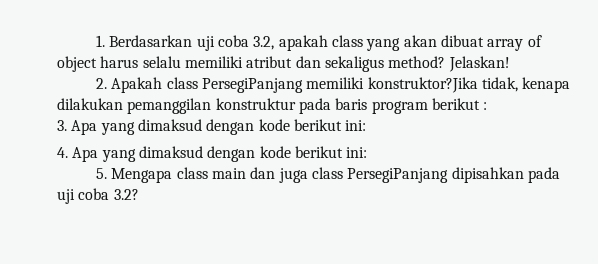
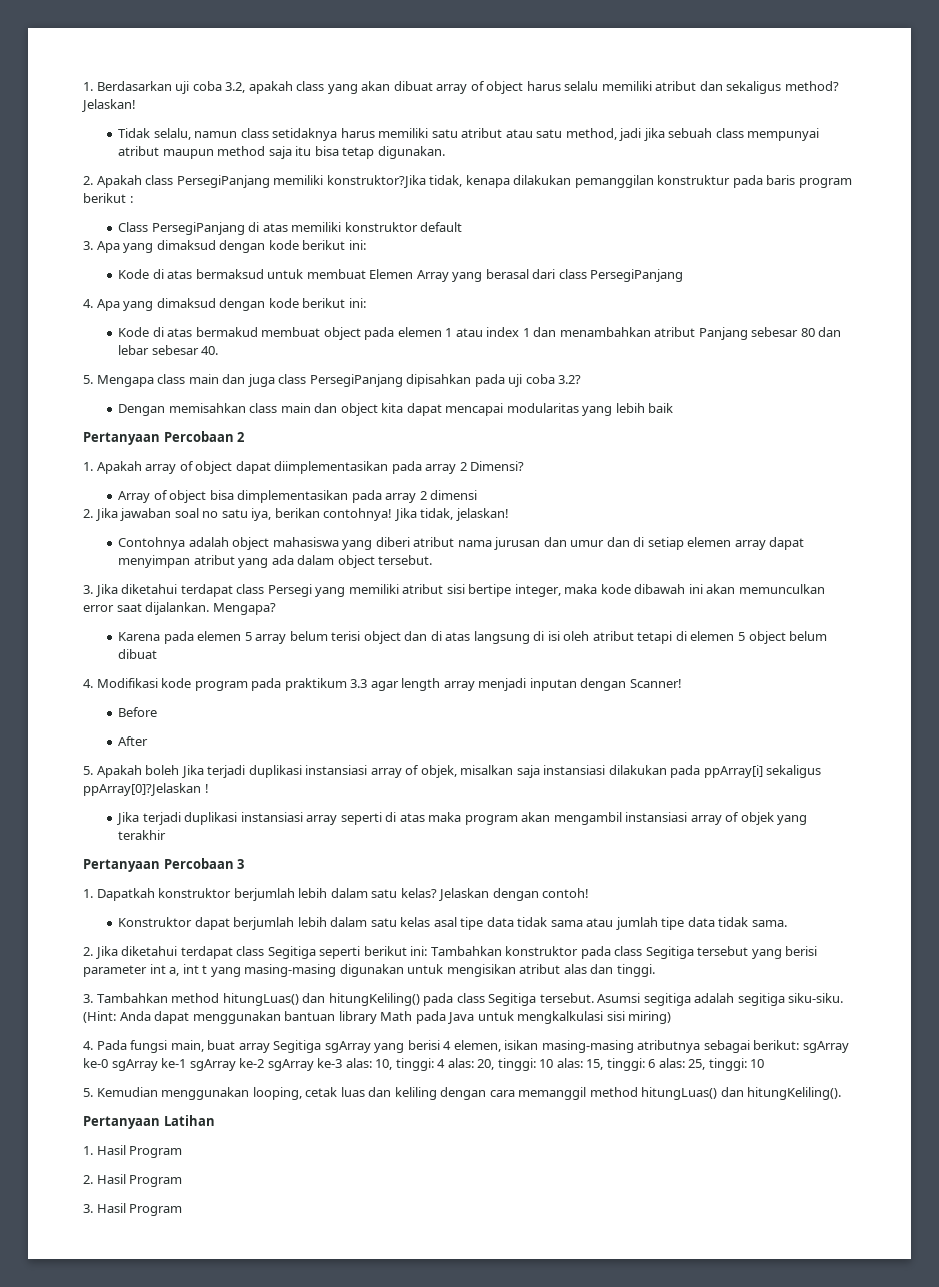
+ Tidak selalu, namun class setidaknya harus memiliki satu atribut atau satu method, jadi jika sebuah class mempunyai atribut maupun method saja itu bisa tetap digunakan.
+ Class PersegiPanjang di atas memiliki konstruktor default
+ Kode di atas bermaksud untuk membuat Elemen Array yang berasal dari class PersegiPanjang
+ Kode di atas bermakud membuat object pada elemen 1 atau index 1 dan menambahkan atribut Panjang sebesar 80 dan lebar sebesar 40.
+ Dengan memisahkan class main dan object kita dapat mencapai modularitas yang lebih baik
+ Pertanyaan Percobaan 2
+ 1. Apakah array of object dapat diimplementasikan pada array 2 Dimensi?
+ Array of object bisa dimplementasikan pada array 2 dimensi
+ 2. Jika jawaban soal no satu iya, berikan contohnya! Jika tidak, jelaskan!
+ Contohnya adalah object mahasiswa yang diberi atribut nama jurusan dan umur dan di setiap elemen array dapat menyimpan atribut yang ada dalam object tersebut.
+ 3. Jika diketahui terdapat class Persegi yang memiliki atribut sisi bertipe integer, maka kode dibawah ini akan memunculkan error saat dijalankan. Mengapa?
+ Karena pada elemen 5 array belum terisi object dan di atas langsung di isi oleh atribut tetapi di elemen 5 object belum dibuat
+ 4. Modifikasi kode program pada praktikum 3.3 agar length array menjadi inputan dengan Scanner!
+ Before
+ After
+ 5. Apakah boleh Jika terjadi duplikasi instansiasi array of objek, misalkan saja instansiasi dilakukan pada ppArray[i] sekaligus ppArray[0]?Jelaskan !
+ Jika terjadi duplikasi instansiasi array seperti di atas maka program akan mengambil instansiasi array of objek yang terakhir
+ Pertanyaan Percobaan 3
+ 1. Dapatkah konstruktor berjumlah lebih dalam satu kelas? Jelaskan dengan contoh!
+ Konstruktor dapat berjumlah lebih dalam satu kelas asal tipe data tidak sama atau jumlah tipe data tidak sama.
+ 2. Jika diketahui terdapat class Segitiga seperti berikut ini: Tambahkan konstruktor pada class Segitiga tersebut yang berisi parameter int a, int t yang masing-masing digunakan untuk mengisikan atribut alas dan tinggi.
+ 3. Tambahkan method hitungLuas() dan hitungKeliling() pada class Segitiga tersebut. Asumsi segitiga adalah segitiga siku-siku. (Hint: Anda dapat menggunakan bantuan library Math pada Java untuk mengkalkulasi sisi miring)
+ 4. Pada fungsi main, buat array Segitiga sgArray yang berisi 4 elemen, isikan masing-masing atributnya sebagai berikut: sgArray ke-0 sgArray ke-1 sgArray ke-2 sgArray ke-3 alas: 10, tinggi: 4 alas: 20, tinggi: 10 alas: 15, tinggi: 6 alas: 25, tinggi: 10
+ 5. Kemudian menggunakan looping, cetak luas dan keliling dengan cara memanggil method hitungLuas() dan hitungKeliling().
+ Pertanyaan Latihan
+ 1. Hasil Program
+ 2. Hasil Program
+ 3. Hasil Program

